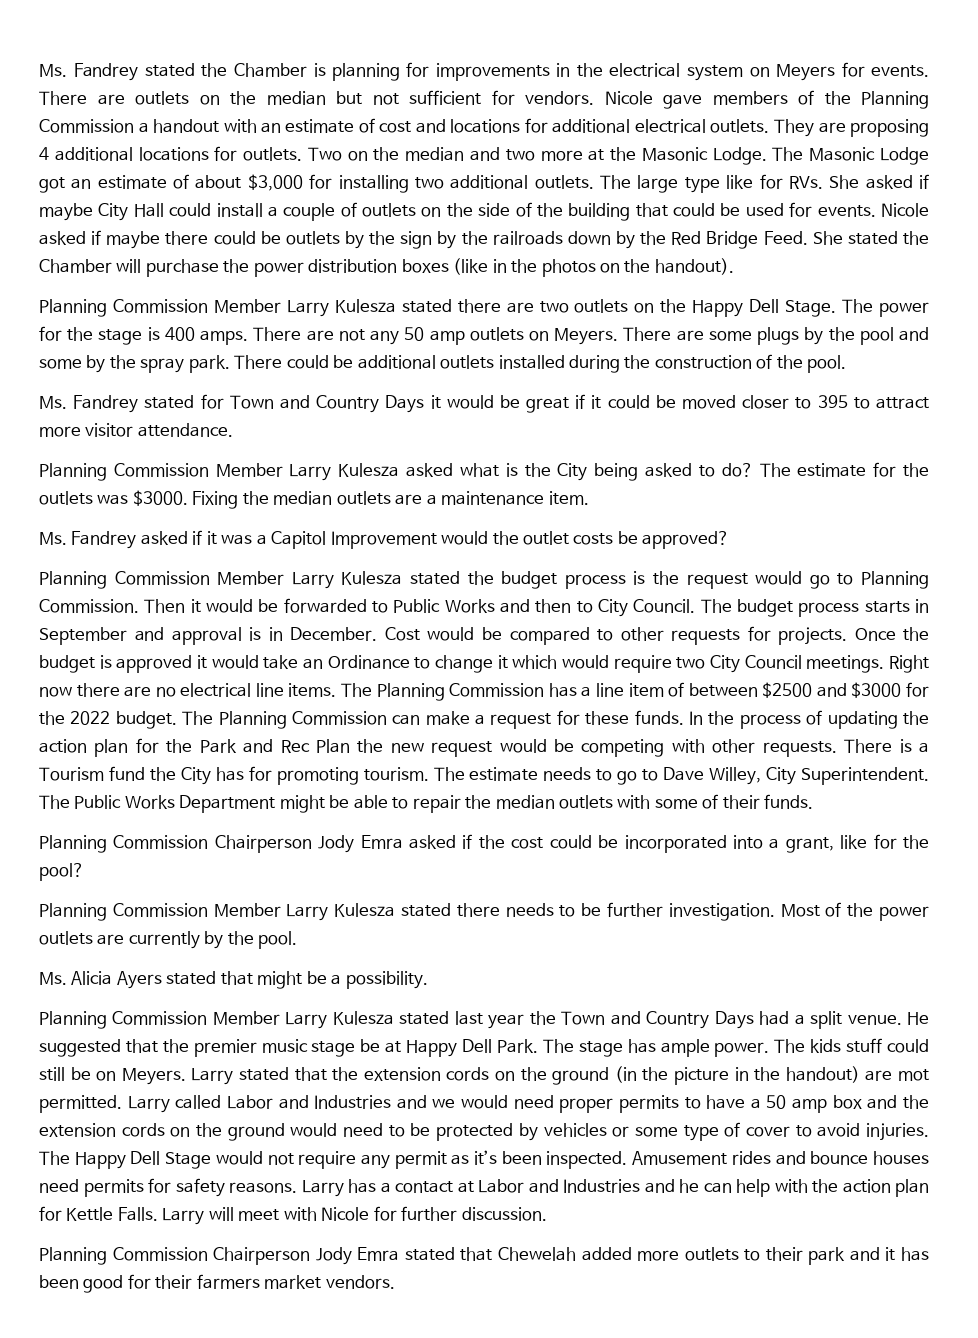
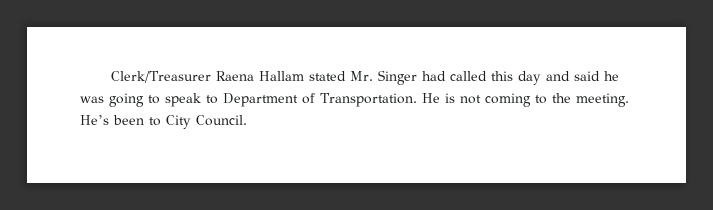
- Ms. Fandrey stated the Chamber is planning for improvements in the electrical system on Meyers for events. There are outlets on the median but not sufficient for vendors. Nicole gave members of the Planning Commission a handout with an estimate of cost and locations for additional electrical outlets. They are proposing 4 additional locations for outlets. Two on the median and two more at the Masonic Lodge. The Masonic Lodge got an estimate of about $3,000 for installing two additional outlets. The large type like for RVs. She asked if maybe City Hall could install a couple of outlets on the side of the building that could be used for events. Nicole asked if maybe there could be outlets by the sign by the railroads down by the Red Bridge Feed. She stated the Chamber will purchase the power distribution boxes (like in the photos on the handout).
- Planning Commission Member Larry Kulesza stated there are two outlets on the Happy Dell Stage. The power for the stage is 400 amps. There are not any 50 amp outlets on Meyers. There are some plugs by the pool and some by the spray park. There could be additional outlets installed during the construction of the pool.
- Ms. Fandrey stated for Town and Country Days it would be great if it could be moved closer to 395 to attract more visitor attendance.
- Planning Commission Member Larry Kulesza asked what is the City being asked to do? The estimate for the outlets was $3000. Fixing the median outlets are a maintenance item.
- Ms. Fandrey asked if it was a Capitol Improvement would the outlet costs be approved?
- Planning Commission Member Larry Kulesza stated the budget process is the request would go to Planning Commission. Then it would be forwarded to Public Works and then to City Council. The budget process starts in September and approval is in December. Cost would be compared to other requests for projects. Once the budget is approved it would take an Ordinance to change it which would require two City Council meetings. Right now there are no electrical line items. The Planning Commission has a line item of between $2500 and $3000 for the 2022 budget. The Planning Commission can make a request for these funds. In the process of updating the action plan for the Park and Rec Plan the new request would be competing with other requests. There is a Tourism fund the City has for promoting tourism. The estimate needs to go to Dave Willey, City Superintendent. The Public Works Department might be able to repair the median outlets with some of their funds.
- Planning Commission Chairperson Jody Emra asked if the cost could be incorporated into a grant, like for the pool?
- Planning Commission Member Larry Kulesza stated there needs to be further investigation. Most of the power outlets are currently by the pool.
- Ms. Alicia Ayers stated that might be a possibility.
- Planning Commission Member Larry Kulesza stated last year the Town and Country Days had a split venue. He suggested that the premier music stage be at Happy Dell Park. The stage has ample power. The kids stuff could still be on Meyers. Larry stated that the extension cords on the ground (in the picture in the handout) are mot permitted. Larry called Labor and Industries and we would need proper permits to have a 50 amp box and the extension cords on the ground would need to be protected by vehicles or some type of cover to avoid injuries. The Happy Dell Stage would not require any permit as it’s been inspected. Amusement rides and bounce houses need permits for safety reasons. Larry has a contact at Labor and Industries and he can help with the action plan for Kettle Falls. Larry will meet with Nicole for further discussion.
- Planning Commission Chairperson Jody Emra stated that Chewelah added more outlets to their park and it has been good for their farmers market vendors.
+ Clerk/Treasurer Raena Hallam stated Mr. Singer had called this day and said he was going to speak to Department of Transportation. He is not coming to the meeting. He’s been to City Council.

